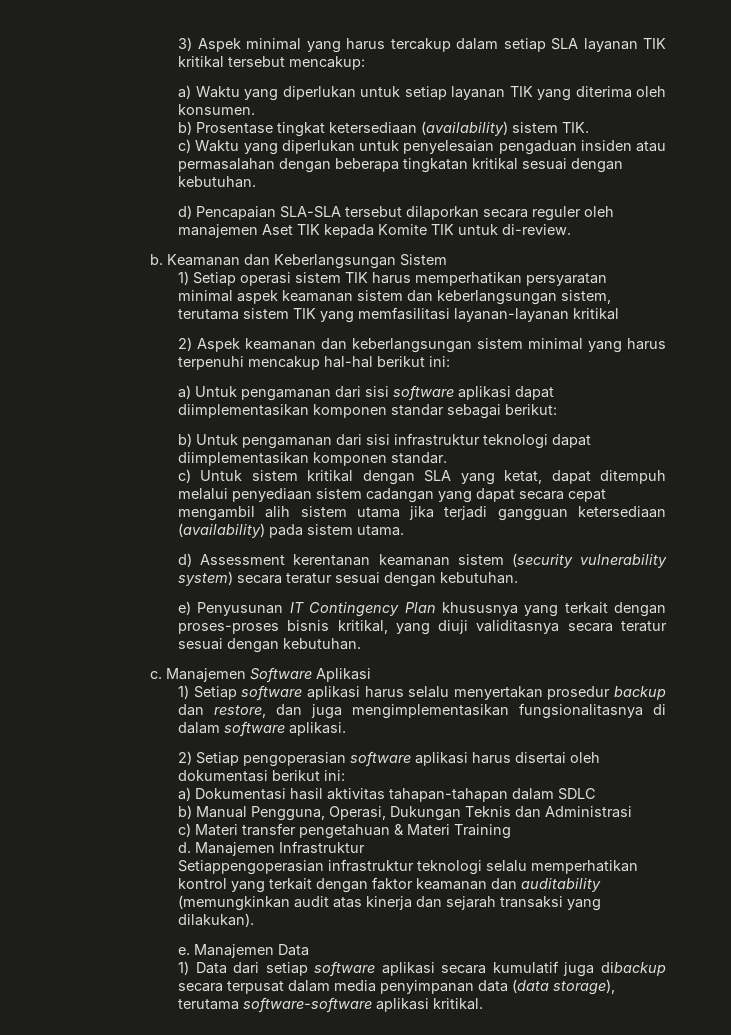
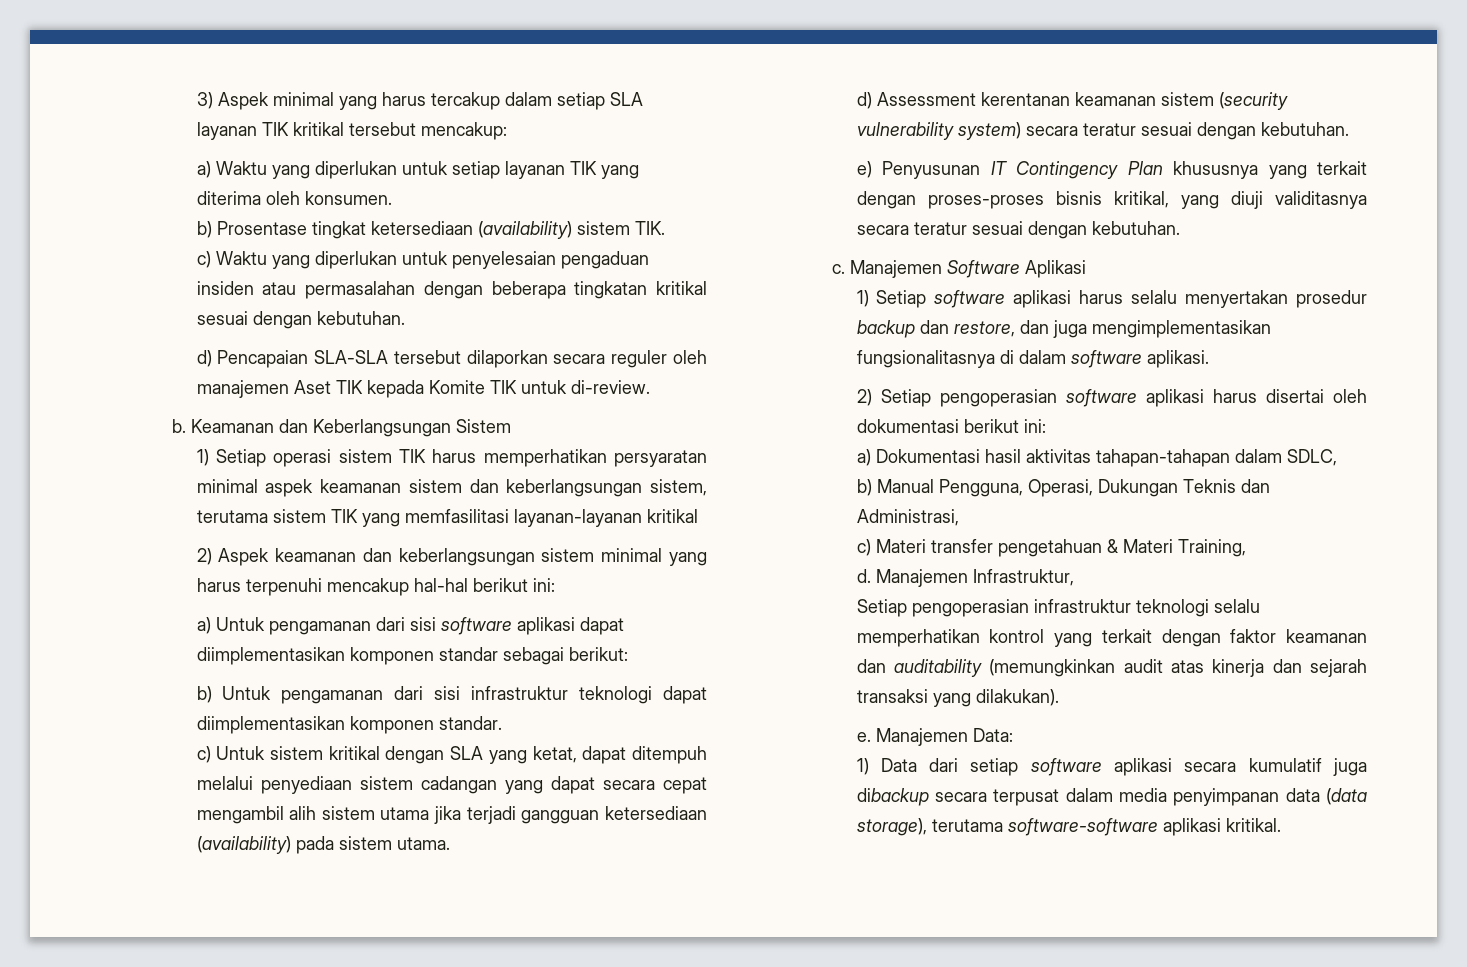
- a) Dokumentasi hasil aktivitas tahapan-tahapan dalam SDLC
+ a) Dokumentasi hasil aktivitas tahapan-tahapan dalam SDLC,
- b) Manual Pengguna, Operasi, Dukungan Teknis dan Administrasi
+ b) Manual Pengguna, Operasi, Dukungan Teknis dan Administrasi,
- c) Materi transfer pengetahuan & Materi Training
+ c) Materi transfer pengetahuan & Materi Training,
- Manajemen Infrastruktur
- Setiappengoperasian infrastruktur teknologi selalu memperhatikan kontrol yang terkait dengan faktor keamanan dan auditability (memungkinkan audit atas kinerja dan sejarah transaksi yang dilakukan).
+ Manajemen Infrastruktur,
+ Setiap pengoperasian infrastruktur teknologi selalu memperhatikan kontrol yang terkait dengan faktor keamanan dan auditability (memungkinkan audit atas kinerja dan sejarah transaksi yang dilakukan).
- Manajemen Data
+ Manajemen Data:

